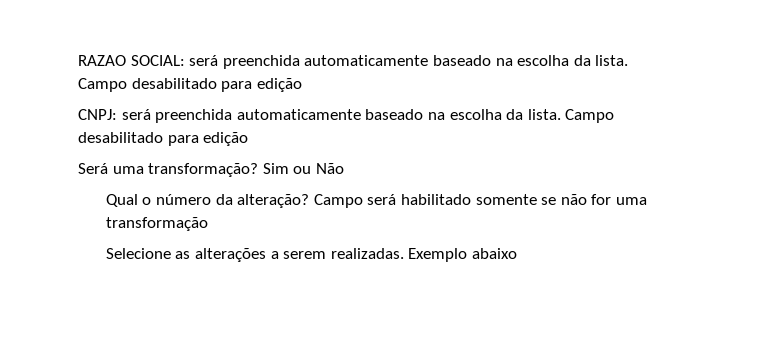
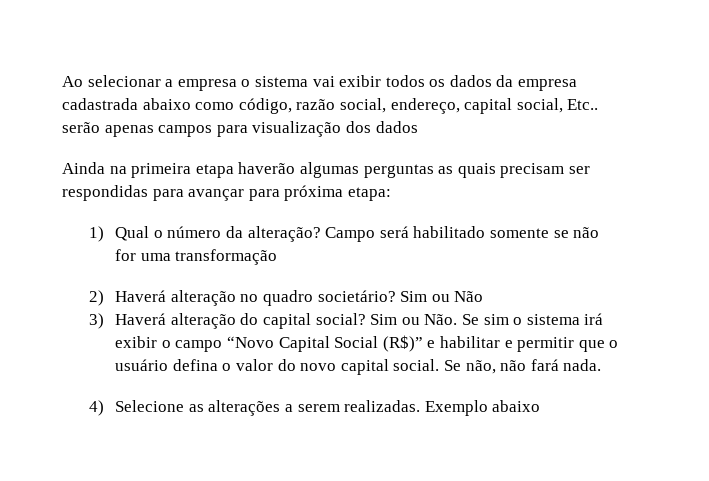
- RAZAO SOCIAL: será preenchida automaticamente baseado na escolha da lista. Campo desabilitado para edição
- CNPJ: será preenchida automaticamente baseado na escolha da lista. Campo desabilitado para edição
- Será uma transformação? Sim ou Não
- Qual o número da alteração?
+ Ao selecionar a empresa o sistema vai exibir todos os dados da empresa cadastrada abaixo como código, razão social, endereço, capital social, Etc.. serão apenas campos para visualização dos dados
+ Ainda na primeira etapa haverão algumas perguntas as quais precisam ser respondidas para avançar para próxima etapa:
+ 1) Qual o número da alteração?
- Selecione as alterações a serem realizadas.
+ 2) Haverá alteração no quadro societário? Sim ou Não
+ 3) Haverá alteração do capital social? Sim ou Não. Se sim o sistema irá exibir o campo “Novo Capital Social (R$)” e habilitar e permitir que o usuário defina o valor do novo capital social. Se não, não fará nada.
+ 4) Selecione as alterações a serem realizadas.

